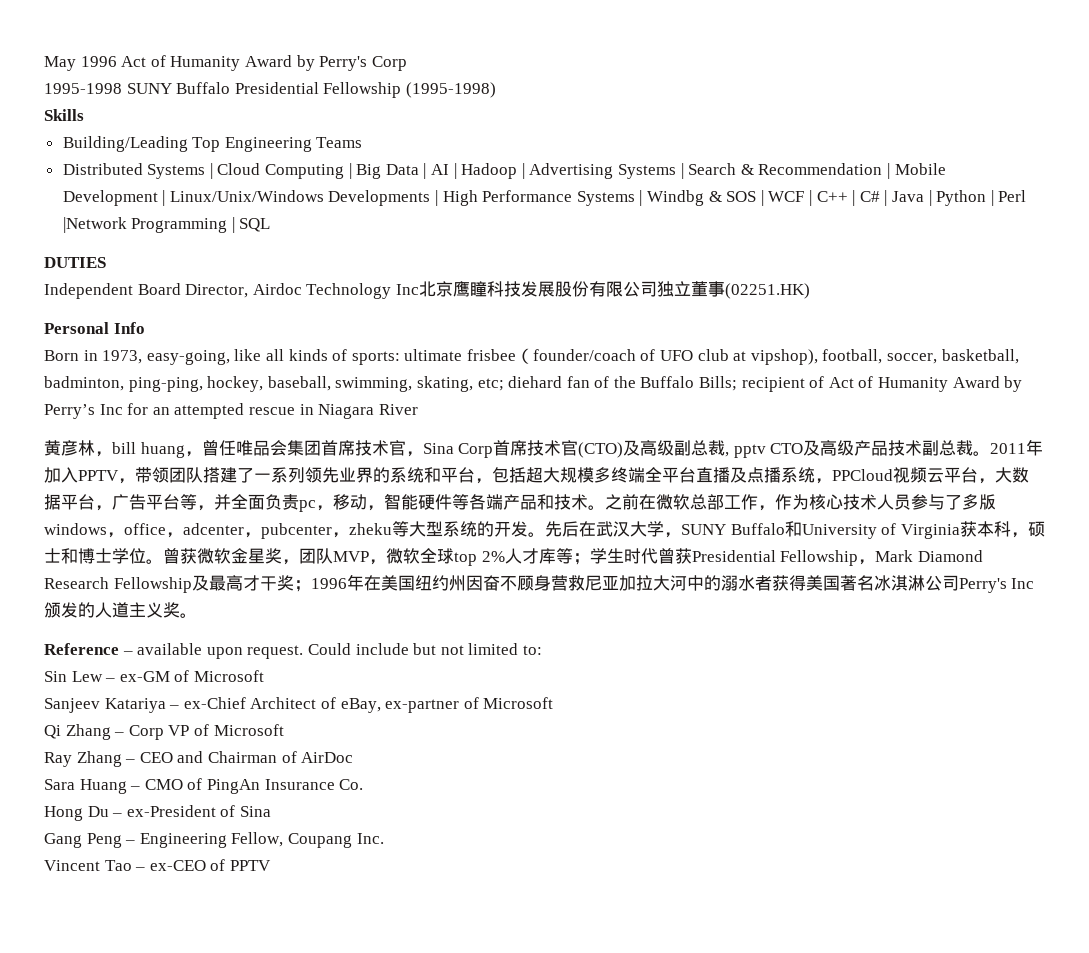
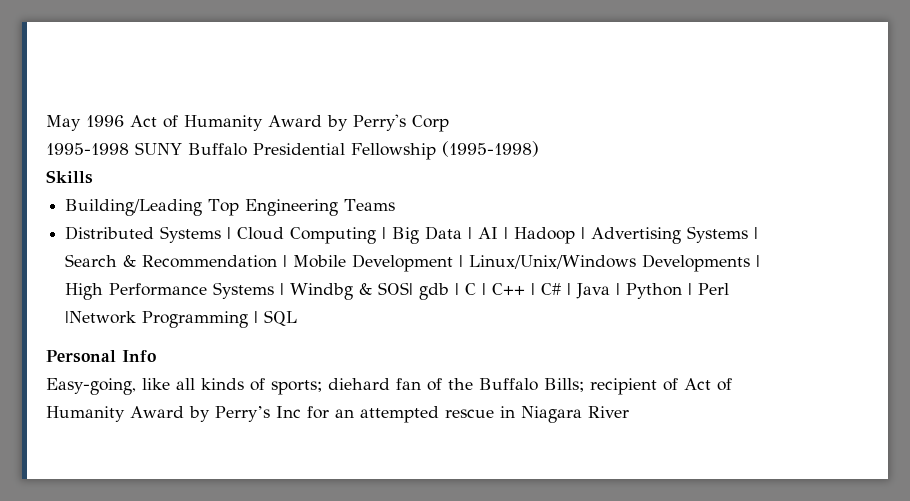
- Distributed Systems | Cloud Computing | Big Data | AI | Hadoop | Advertising Systems | Search & Recommendation | Mobile Development | Linux/Unix/Windows Developments | High Performance Systems | Windbg & SOS | WCF | C++ | C# | Java | Python | Perl |Network Programming | SQL
+ Distributed Systems | Cloud Computing | Big Data | AI | Hadoop | Advertising Systems | Search & Recommendation | Mobile Development | Linux/Unix/Windows Developments | High Performance Systems | Windbg & SOS| gdb | C | C++ | C# | Java | Python | Perl |Network Programming | SQL
- DUTIES
- Independent Board Director, Airdoc Technology Inc北京鹰瞳科技发展股份有限公司独立董事(02251.HK)
  Personal Info
- Born in 1973, easy-going, like all kinds of sports: ultimate frisbee（founder/coach of UFO club at vipshop), football, soccer, basketball, badminton, ping-ping, hockey, baseball, swimming, skating, etc; diehard fan of the Buffalo Bills; recipient of Act of Humanity Award by Perry’s Inc for an attempted rescue in Niagara River
+ Easy-going, like all kinds of sports; diehard fan of the Buffalo Bills; recipient of Act of Humanity Award by Perry’s Inc for an attempted rescue in Niagara River
- 黄彦林，bill huang，曾任唯品会集团首席技术官，Sina Corp首席技术官(CTO)及高级副总裁, pptv CTO及高级产品技术副总裁。2011年加入PPTV，带领团队搭建了一系列领先业界的系统和平台，包括超大规模多终端全平台直播及点播系统，PPCloud视频云平台，大数据平台，广告平台等，并全面负责pc，移动，智能硬件等各端产品和技术。之前在微软总部工作，作为核心技术人员参与了多版windows，office，adcenter，pubcenter，zheku等大型系统的开发。先后在武汉大学，SUNY Buffalo和University of Virginia获本科，硕士和博士学位。曾获微软金星奖，团队MVP，微软全球top 2%人才库等；学生时代曾获Presidential Fellowship，Mark Diamond Research Fellowship及最高才干奖；1996年在美国纽约州因奋不顾身营救尼亚加拉大河中的溺水者获得美国著名冰淇淋公司Perry's Inc颁发的人道主义奖。
- Reference – available upon request. Could include but not limited to:
- Sin Lew – ex-GM of Microsoft
- Sanjeev Katariya – ex-Chief Architect of eBay, ex-partner of Microsoft
- Qi Zhang – Corp VP of Microsoft
- Ray Zhang – CEO and Chairman of AirDoc
- Sara Huang – CMO of PingAn Insurance Co.
- Hong Du – ex-President of Sina
- Gang Peng – Engineering Fellow, Coupang Inc.
- Vincent Tao – ex-CEO of PPTV

